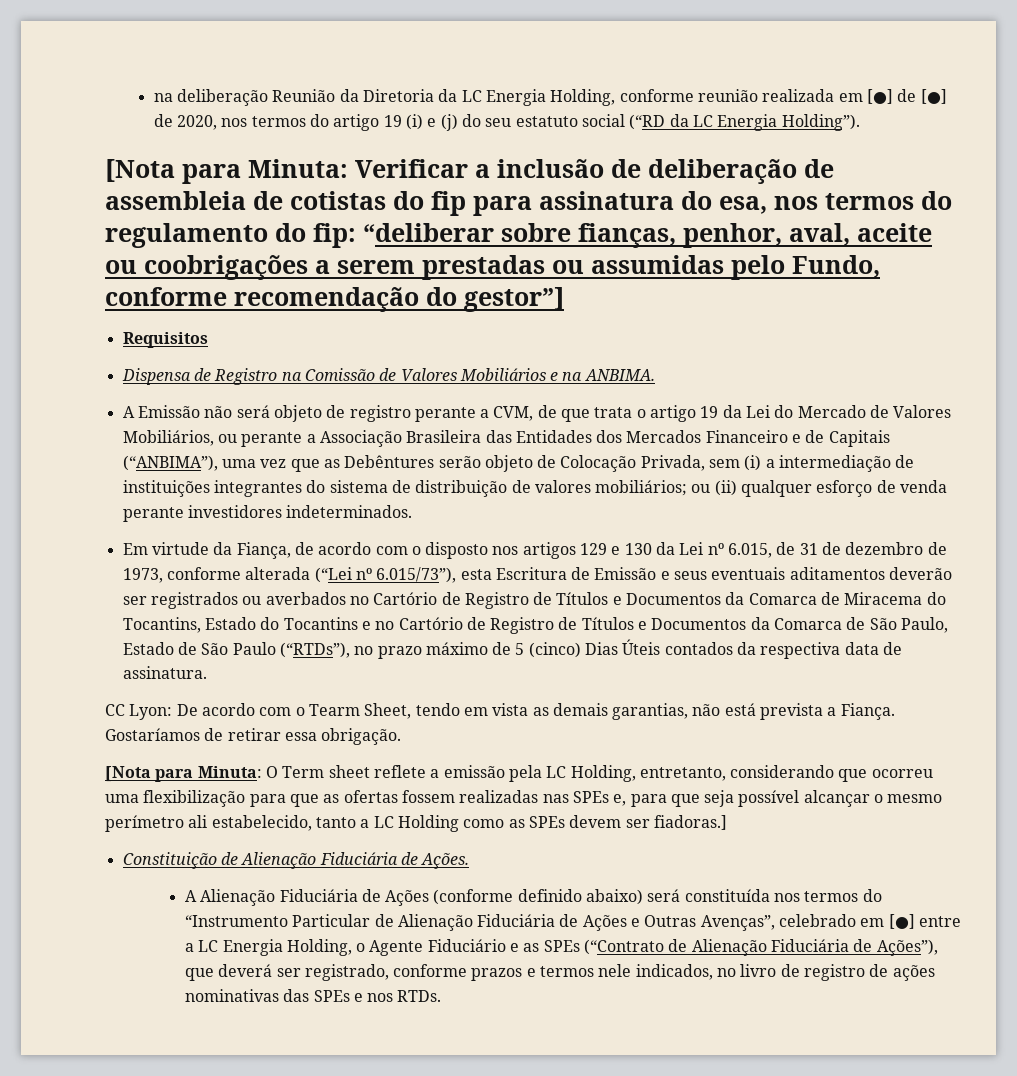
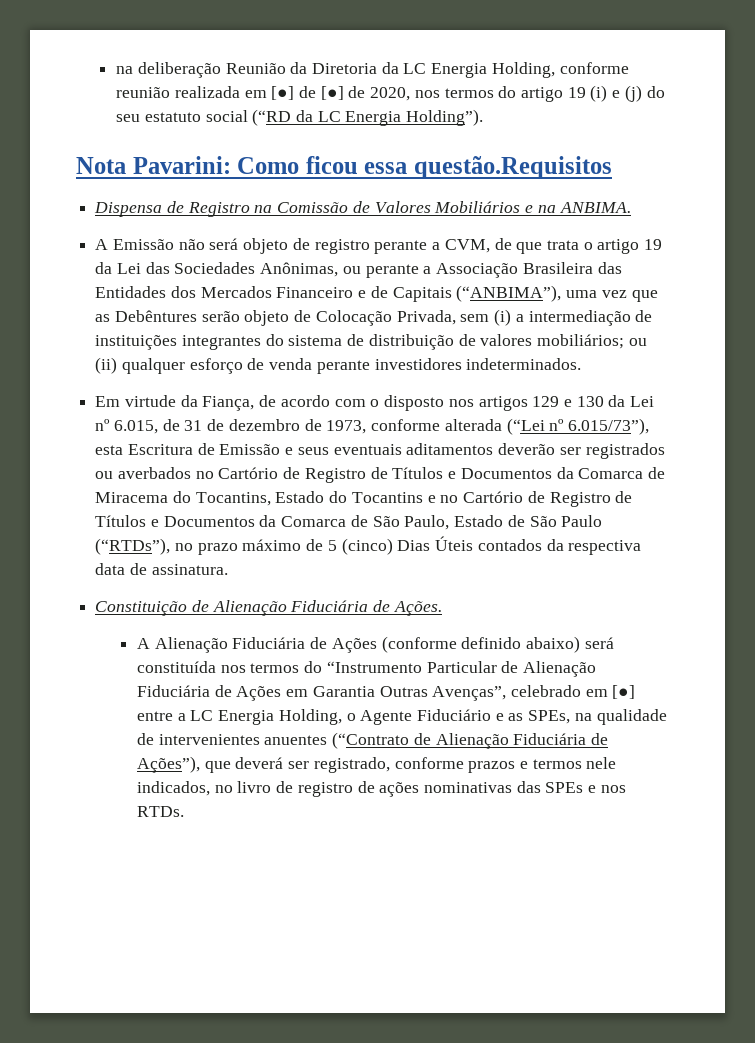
- [Nota para Minuta: Verificar a inclusão de deliberação de assembleia de cotistas do fip para assinatura do esa, nos termos do regulamento do fip: “deliberar sobre fianças, penhor, aval, aceite ou coobrigações a serem prestadas ou assumidas pelo Fundo, conforme recomendação do gestor”]
- Requisitos
+ Nota Pavarini: Como ficou essa questão.Requisitos
- A Emissão não será objeto de registro perante a CVM, de que trata o artigo 19 da Lei do Mercado de Valores Mobiliários, ou perante a Associação Brasileira das Entidades dos Mercados Financeiro e de Capitais (“ANBIMA”), uma vez que as Debêntures serão objeto de Colocação Privada, sem (i) a intermediação de instituições integrantes do sistema de distribuição de valores mobiliários;
+ A Emissão não será objeto de registro perante a CVM, de que trata o artigo 19 da Lei das Sociedades Anônimas, ou perante a Associação Brasileira das Entidades dos Mercados Financeiro e de Capitais (“ANBIMA”), uma vez que as Debêntures serão objeto de Colocação Privada, sem (i) a intermediação de instituições integrantes do sistema de distribuição de valores mobiliários;
- CC Lyon: De acordo com o Tearm Sheet, tendo em vista as demais garantias, não está prevista a Fiança. Gostaríamos de retirar essa obrigação.
- [Nota para Minuta: O Term sheet reflete a emissão pela LC Holding, entretanto, considerando que ocorreu uma flexibilização para que as ofertas fossem realizadas nas SPEs e, para que seja possível alcançar o mesmo perímetro ali estabelecido, tanto a LC Holding como as SPEs devem ser fiadoras.]
- A Alienação Fiduciária de Ações (conforme definido abaixo) será constituída nos termos do “Instrumento Particular de Alienação Fiduciária de Ações e Outras Avenças”, celebrado em [●] entre a LC Energia Holding, o Agente Fiduciário e as SPEs (“Contrato de Alienação Fiduciária de Ações”), que deverá ser registrado, conforme prazos e termos nele indicados, no livro de registro de ações nominativas das SPEs e nos RTDs.
+ A Alienação Fiduciária de Ações (conforme definido abaixo) será constituída nos termos do “Instrumento Particular de Alienação Fiduciária de Ações em Garantia Outras Avenças”, celebrado em [●] entre a LC Energia Holding, o Agente Fiduciário e as SPEs, na qualidade de intervenientes anuentes (“Contrato de Alienação Fiduciária de Ações”), que deverá ser registrado, conforme prazos e termos nele indicados, no livro de registro de ações nominativas das SPEs e nos RTDs.

